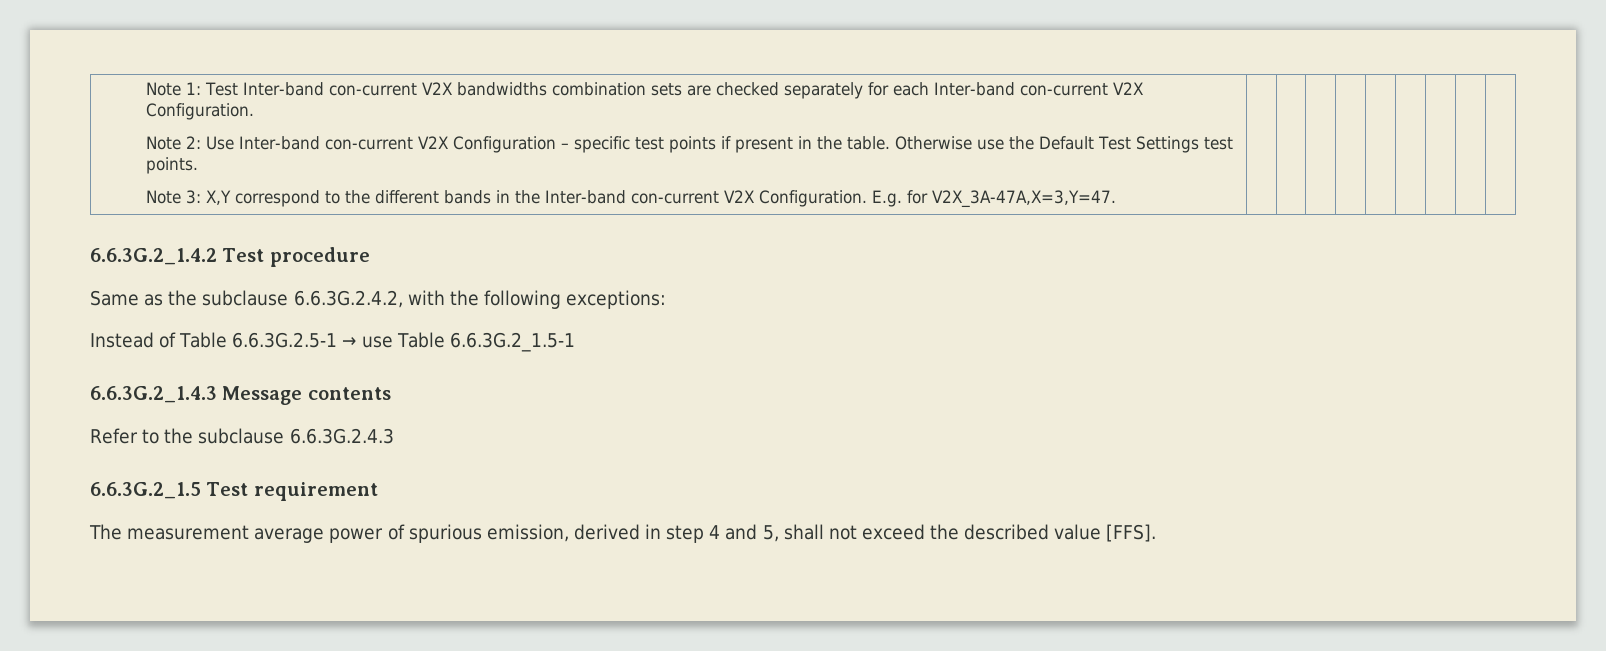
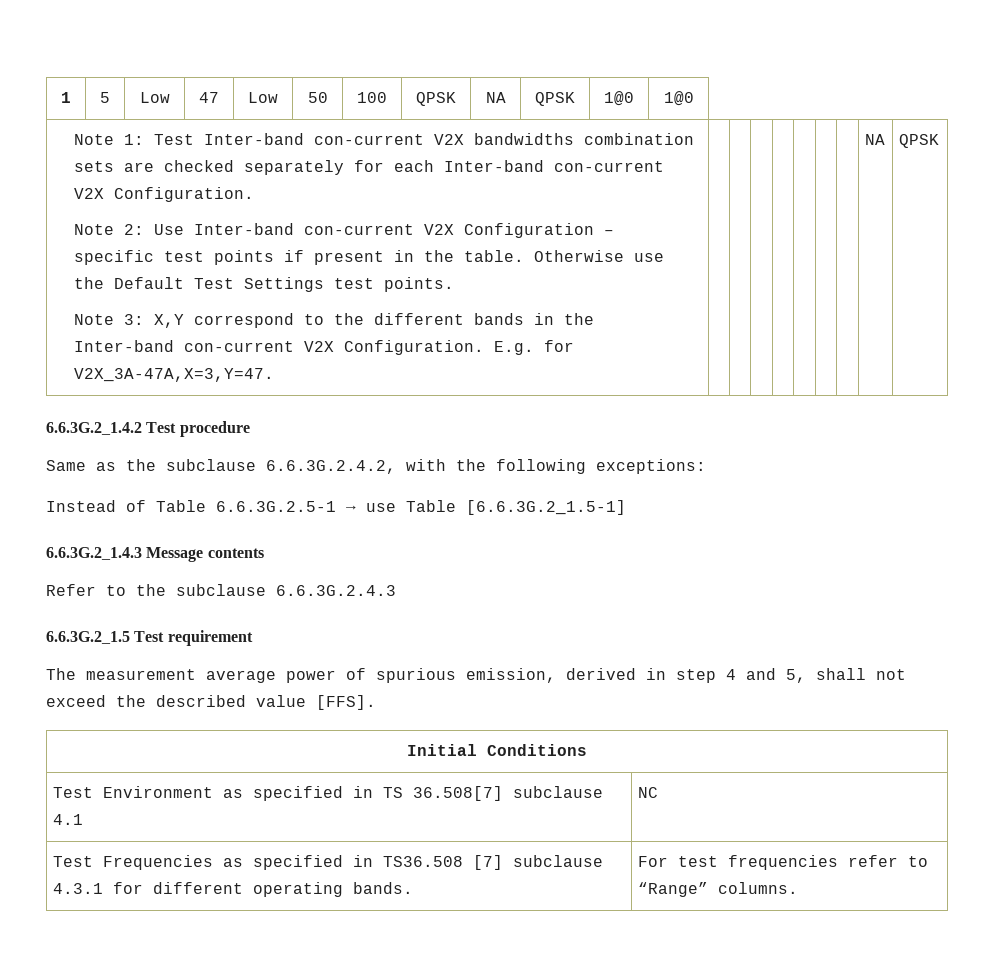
+ 1 | 5 | Low | 47 | Low | 50 | 100 | QPSK | NA | QPSK | 1@0 | 1@0
- E.g. for V2X_3A-47A,X=3,Y=47.
+ E.g. for V2X_3A-47A,X=3,Y=47. | | | | | | | | NA | QPSK
- Instead of Table 6.6.3G.2.5-1 → use Table 6.6.3G.2_1.5-1
+ Instead of Table 6.6.3G.2.5-1 → use Table [6.6.3G.2_1.5-1]
+ Initial Conditions
+ Test Environment as specified in TS 36.508[7] subclause 4.1 | NC
+ Test Frequencies as specified in TS36.508 [7] subclause 4.3.1 for different operating bands. | For test frequencies refer to “Range” columns.

